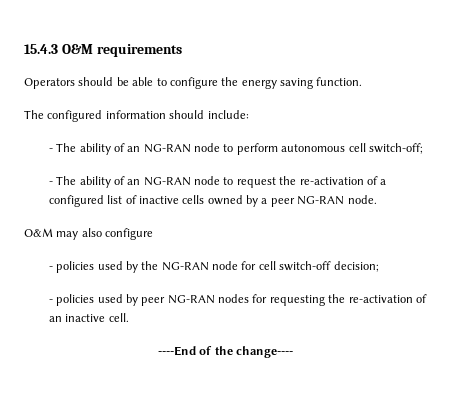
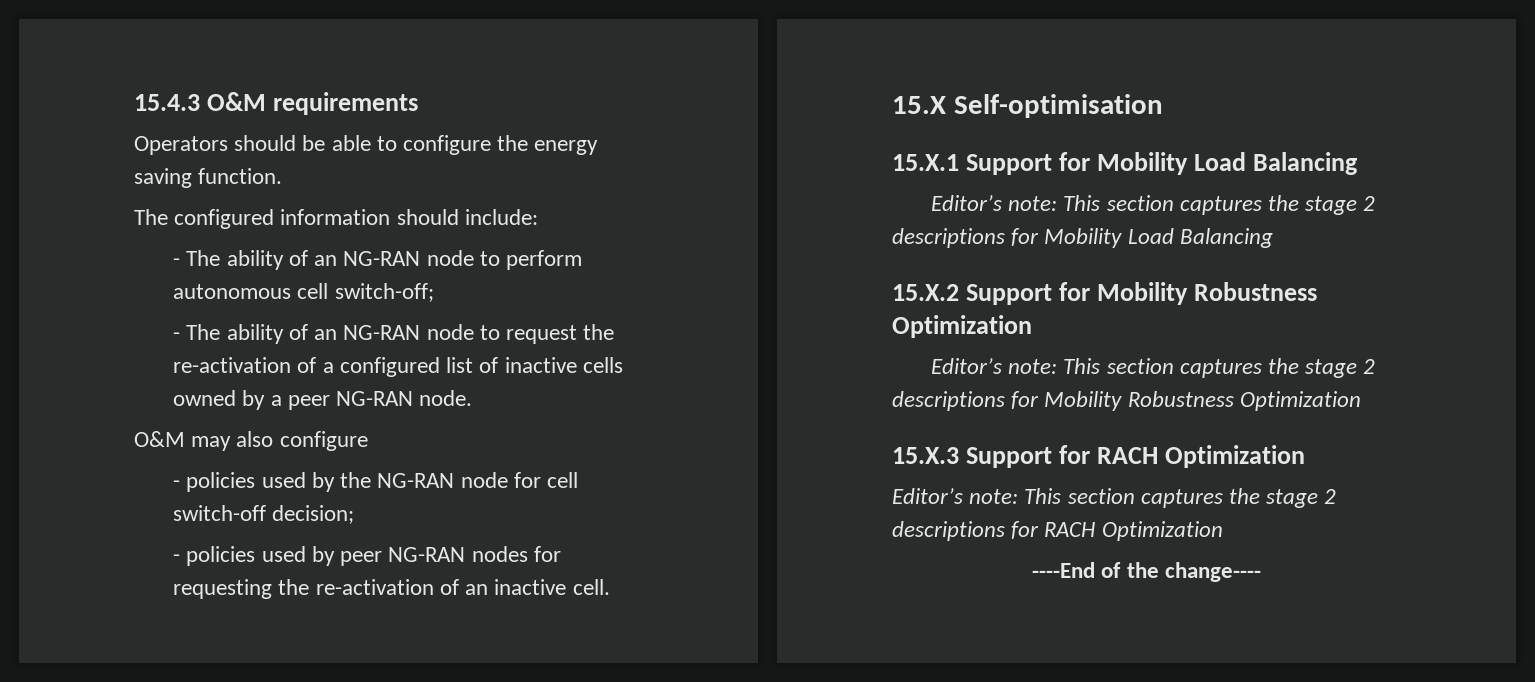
+ 15.X Self-optimisation
+ 15.X.1 Support for Mobility Load Balancing
+ Editor’s note: This section captures the stage 2 descriptions for Mobility Load Balancing
+ 15.X.2 Support for Mobility Robustness Optimization
+ Editor’s note: This section captures the stage 2 descriptions for Mobility Robustness Optimization
+ 15.X.3 Support for RACH Optimization
+ Editor’s note: This section captures the stage 2 descriptions for RACH Optimization

